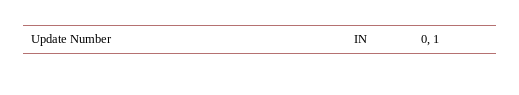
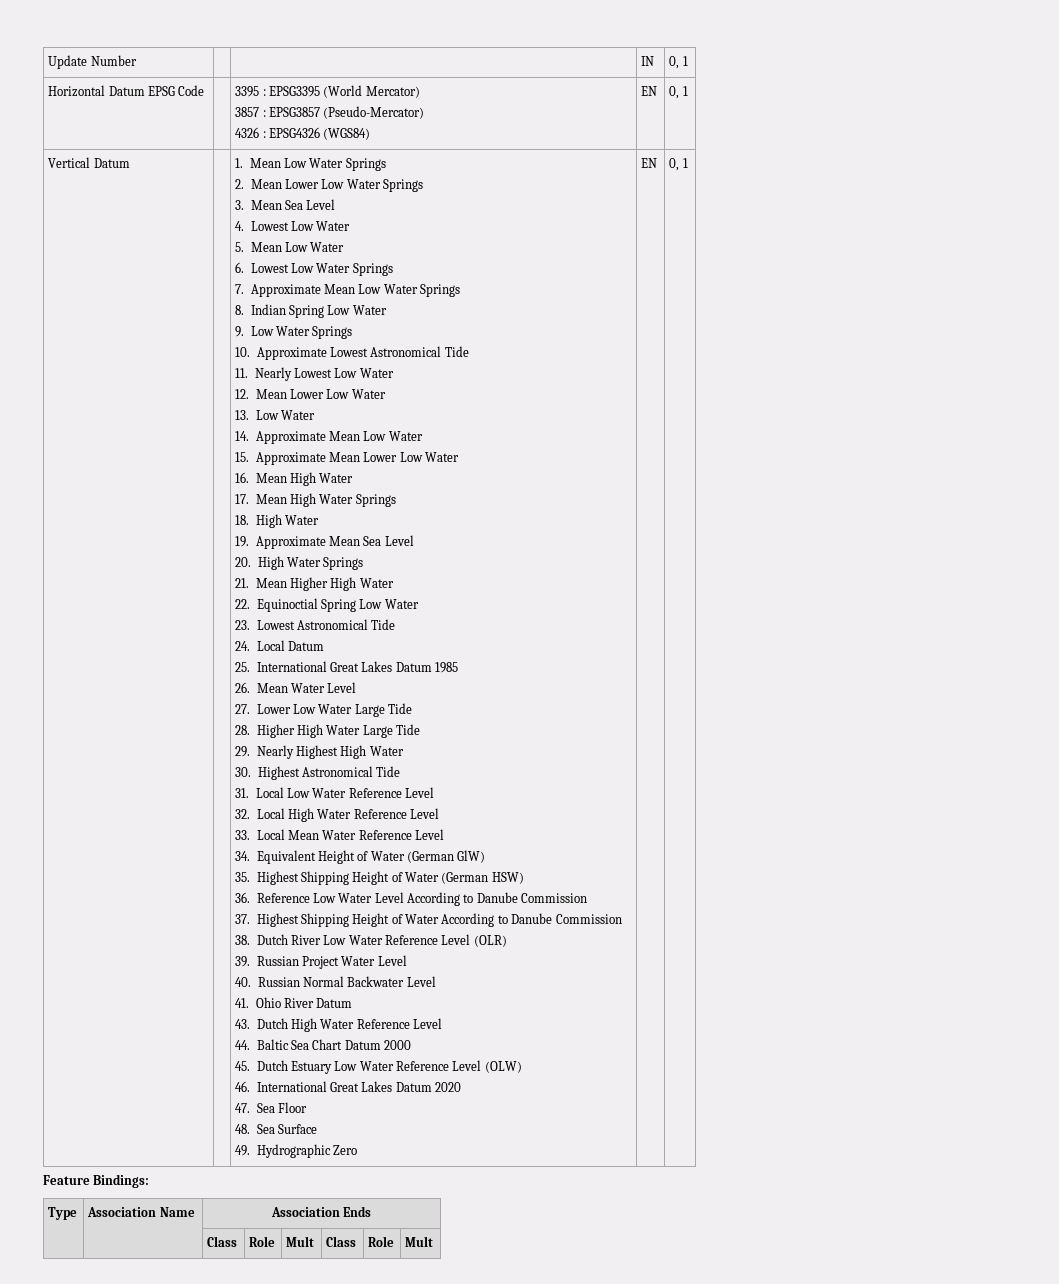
+ Horizontal Datum EPSG Code | | 3395 : EPSG3395 (World Mercator)
+ 3857 : EPSG3857 (Pseudo-Mercator)
+ 4326 : EPSG4326 (WGS84) | EN | 0, 1
+ Vertical Datum | | 1. Mean Low Water Springs
+ 2. Mean Lower Low Water Springs
+ 3. Mean Sea Level
+ 4. Lowest Low Water
+ 5. Mean Low Water
+ 6. Lowest Low Water Springs
+ 7. Approximate Mean Low Water Springs
+ 8. Indian Spring Low Water
+ 9. Low Water Springs
+ 10. Approximate Lowest Astronomical Tide
+ 11. Nearly Lowest Low Water
+ 12. Mean Lower Low Water
+ 13. Low Water
+ 14. Approximate Mean Low Water
+ 15. Approximate Mean Lower Low Water
+ 16. Mean High Water
+ 17. Mean High Water Springs
+ 18. High Water
+ 19. Approximate Mean Sea Level
+ 20. High Water Springs
+ 21. Mean Higher High Water
+ 22. Equinoctial Spring Low Water
+ 23. Lowest Astronomical Tide
+ 24. Local Datum
+ 25. International Great Lakes Datum 1985
+ 26. Mean Water Level
+ 27. Lower Low Water Large Tide
+ 28. Higher High Water Large Tide
+ 29. Nearly Highest High Water
+ 30. Highest Astronomical Tide
+ 31. Local Low Water Reference Level
+ 32. Local High Water Reference Level
+ 33. Local Mean Water Reference Level
+ 34. Equivalent Height of Water (German GlW)
+ 35. Highest Shipping Height of Water (German HSW)
+ 36. Reference Low Water Level According to Danube Commission
+ 37. Highest Shipping Height of Water According to Danube Commission
+ 38. Dutch River Low Water Reference Level (OLR)
+ 39. Russian Project Water Level
+ 40. Russian Normal Backwater Level
+ 41. Ohio River Datum
+ 43. Dutch High Water Reference Level
+ 44. Baltic Sea Chart Datum 2000
+ 45. Dutch Estuary Low Water Reference Level (OLW)
+ 46. International Great Lakes Datum 2020
+ 47. Sea Floor
+ 48. Sea Surface
+ 49. Hydrographic Zero | EN | 0, 1
+ Feature Bindings:
+ Type | Association Name | Association Ends
+ | | Class | Role | Mult | Class | Role | Mult

